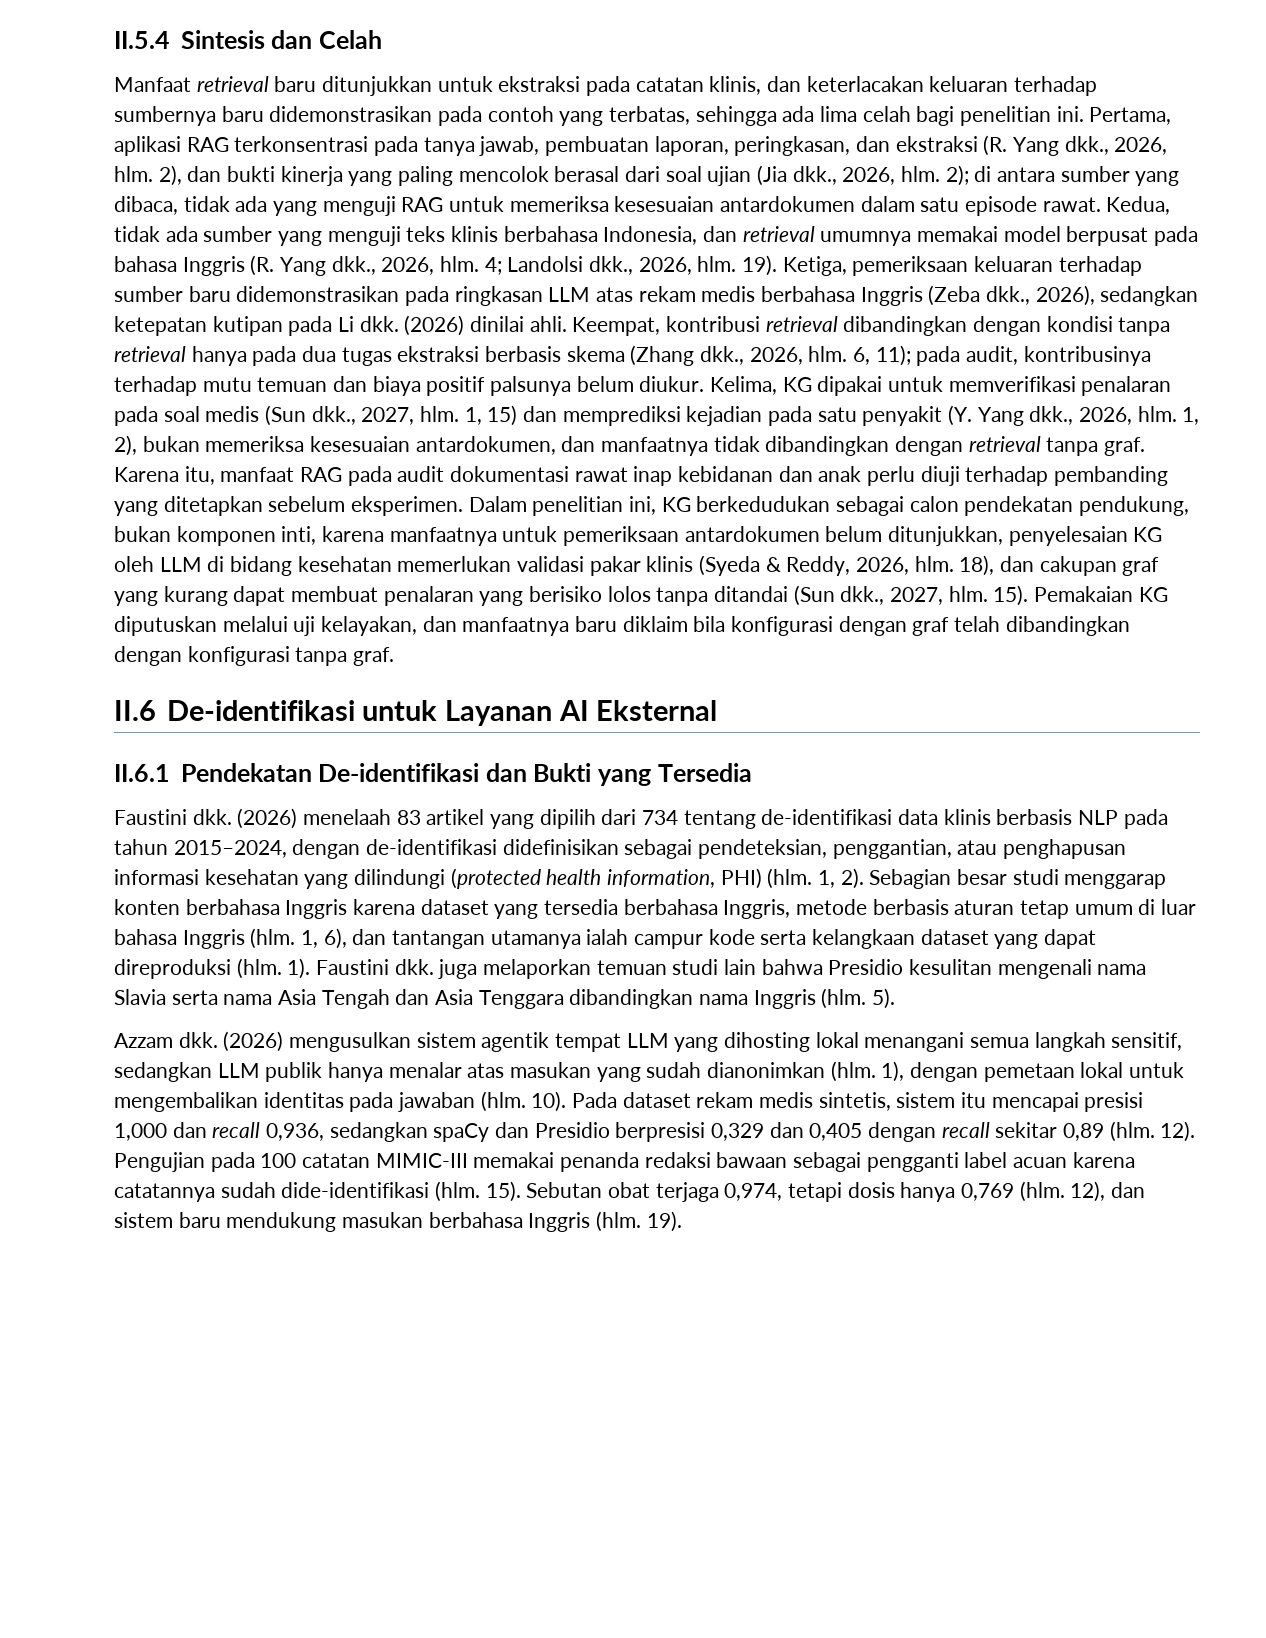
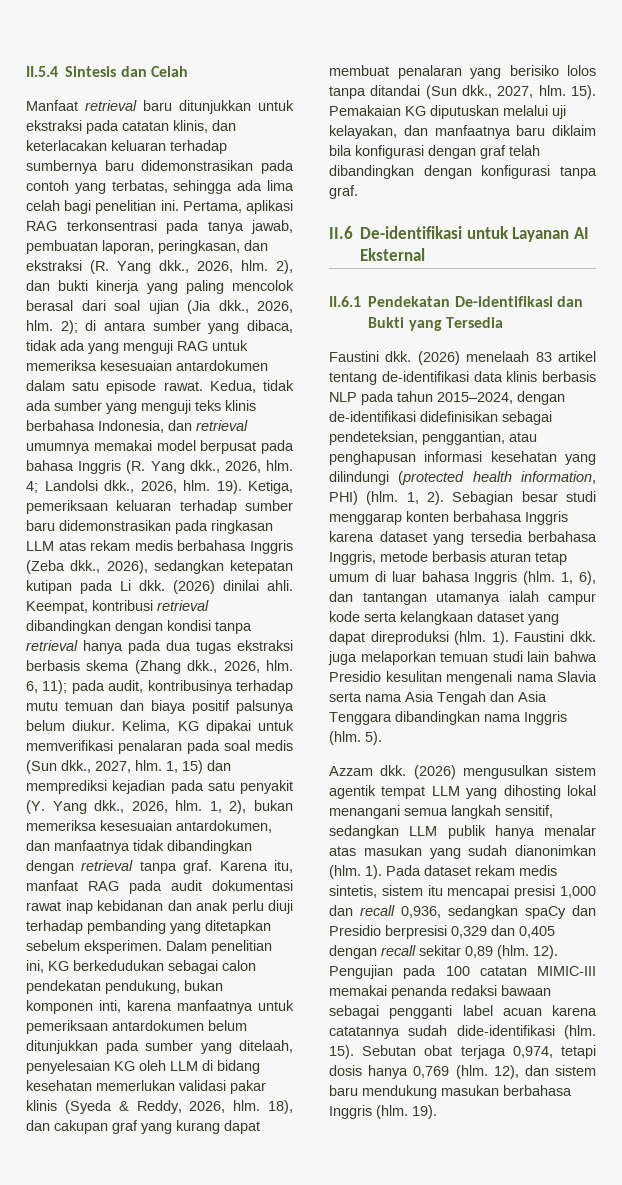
- Dalam penelitian ini, KG berkedudukan sebagai calon pendekatan pendukung, bukan komponen inti, karena manfaatnya untuk pemeriksaan antardokumen belum ditunjukkan, penyelesaian KG oleh LLM di bidang kesehatan memerlukan validasi pakar klinis (Syeda & Reddy, 2026, hlm.
+ Dalam penelitian ini, KG berkedudukan sebagai calon pendekatan pendukung, bukan komponen inti, karena manfaatnya untuk pemeriksaan antardokumen belum ditunjukkan pada sumber yang ditelaah, penyelesaian KG oleh LLM di bidang kesehatan memerlukan validasi pakar klinis (Syeda & Reddy, 2026, hlm.
- (2026) menelaah 83 artikel yang dipilih dari 734 tentang de-identifikasi data klinis berbasis NLP pada tahun 2015–2024, dengan de-identifikasi didefinisikan sebagai pendeteksian, penggantian, atau penghapusan informasi kesehatan yang dilindungi (protected health information, PHI) (hlm.
+ (2026) menelaah 83 artikel tentang de-identifikasi data klinis berbasis NLP pada tahun 2015–2024, dengan de-identifikasi didefinisikan sebagai pendeteksian, penggantian, atau penghapusan informasi kesehatan yang dilindungi (protected health information, PHI) (hlm.
- (2026) mengusulkan sistem agentik tempat LLM yang dihosting lokal menangani semua langkah sensitif, sedangkan LLM publik hanya menalar atas masukan yang sudah dianonimkan (hlm. 1), dengan pemetaan lokal untuk mengembalikan identitas pada jawaban (hlm. 10).
+ (2026) mengusulkan sistem agentik tempat LLM yang dihosting lokal menangani semua langkah sensitif, sedangkan LLM publik hanya menalar atas masukan yang sudah dianonimkan (hlm. 1).

